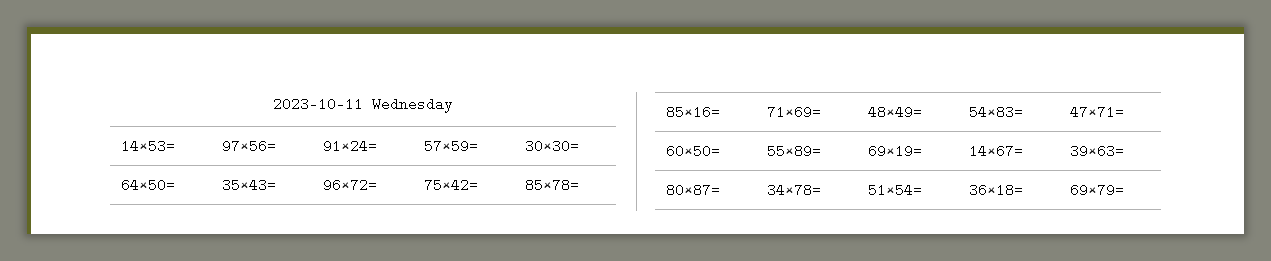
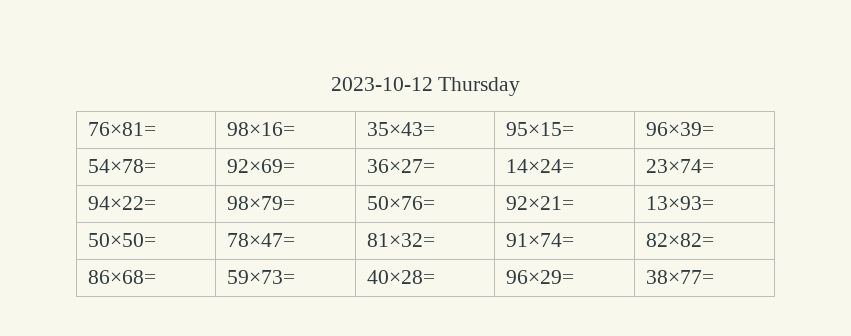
- 2023-10-11 Wednesday
- 14×53= | 97×56= | 91×24= | 57×59= | 30×30=
- 64×50= | 35×43= | 96×72= | 75×42= | 85×78=
- 85×16= | 71×69= | 48×49= | 54×83= | 47×71=
- 60×50= | 55×89= | 69×19= | 14×67= | 39×63=
- 80×87= | 34×78= | 51×54= | 36×18= | 69×79=
+ 2023-10-12 Thursday
+ 76×81= | 98×16= | 35×43= | 95×15= | 96×39=
+ 54×78= | 92×69= | 36×27= | 14×24= | 23×74=
+ 94×22= | 98×79= | 50×76= | 92×21= | 13×93=
+ 50×50= | 78×47= | 81×32= | 91×74= | 82×82=
+ 86×68= | 59×73= | 40×28= | 96×29= | 38×77=

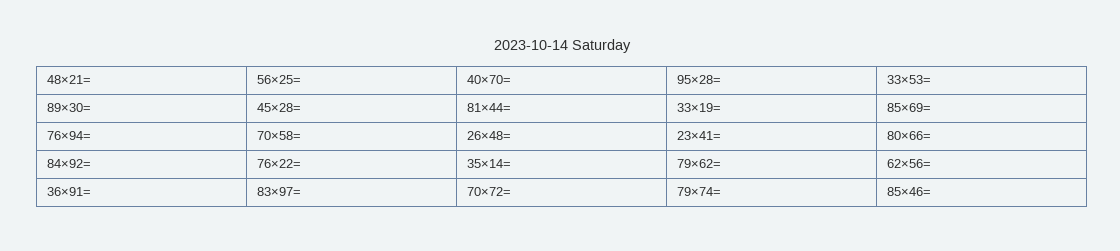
- 2023-10-12 Thursday
- 76×81= | 98×16= | 35×43= | 95×15= | 96×39=
- 54×78= | 92×69= | 36×27= | 14×24= | 23×74=
- 94×22= | 98×79= | 50×76= | 92×21= | 13×93=
- 50×50= | 78×47= | 81×32= | 91×74= | 82×82=
- 86×68= | 59×73= | 40×28= | 96×29= | 38×77=
+ 2023-10-14 Saturday
+ 48×21= | 56×25= | 40×70= | 95×28= | 33×53=
+ 89×30= | 45×28= | 81×44= | 33×19= | 85×69=
+ 76×94= | 70×58= | 26×48= | 23×41= | 80×66=
+ 84×92= | 76×22= | 35×14= | 79×62= | 62×56=
+ 36×91= | 83×97= | 70×72= | 79×74= | 85×46=

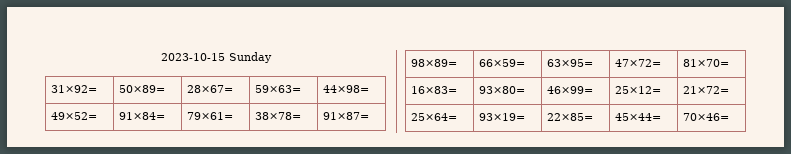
- 2023-10-14 Saturday
- 48×21= | 56×25= | 40×70= | 95×28= | 33×53=
- 89×30= | 45×28= | 81×44= | 33×19= | 85×69=
- 76×94= | 70×58= | 26×48= | 23×41= | 80×66=
- 84×92= | 76×22= | 35×14= | 79×62= | 62×56=
- 36×91= | 83×97= | 70×72= | 79×74= | 85×46=
+ 2023-10-15 Sunday
+ 31×92= | 50×89= | 28×67= | 59×63= | 44×98=
+ 49×52= | 91×84= | 79×61= | 38×78= | 91×87=
+ 98×89= | 66×59= | 63×95= | 47×72= | 81×70=
+ 16×83= | 93×80= | 46×99= | 25×12= | 21×72=
+ 25×64= | 93×19= | 22×85= | 45×44= | 70×46=

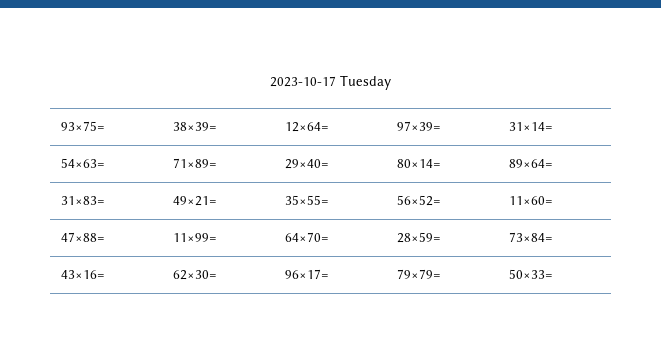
- 2023-10-15 Sunday
- 31×92= | 50×89= | 28×67= | 59×63= | 44×98=
- 49×52= | 91×84= | 79×61= | 38×78= | 91×87=
- 98×89= | 66×59= | 63×95= | 47×72= | 81×70=
- 16×83= | 93×80= | 46×99= | 25×12= | 21×72=
- 25×64= | 93×19= | 22×85= | 45×44= | 70×46=
+ 2023-10-17 Tuesday
+ 93×75= | 38×39= | 12×64= | 97×39= | 31×14=
+ 54×63= | 71×89= | 29×40= | 80×14= | 89×64=
+ 31×83= | 49×21= | 35×55= | 56×52= | 11×60=
+ 47×88= | 11×99= | 64×70= | 28×59= | 73×84=
+ 43×16= | 62×30= | 96×17= | 79×79= | 50×33=

